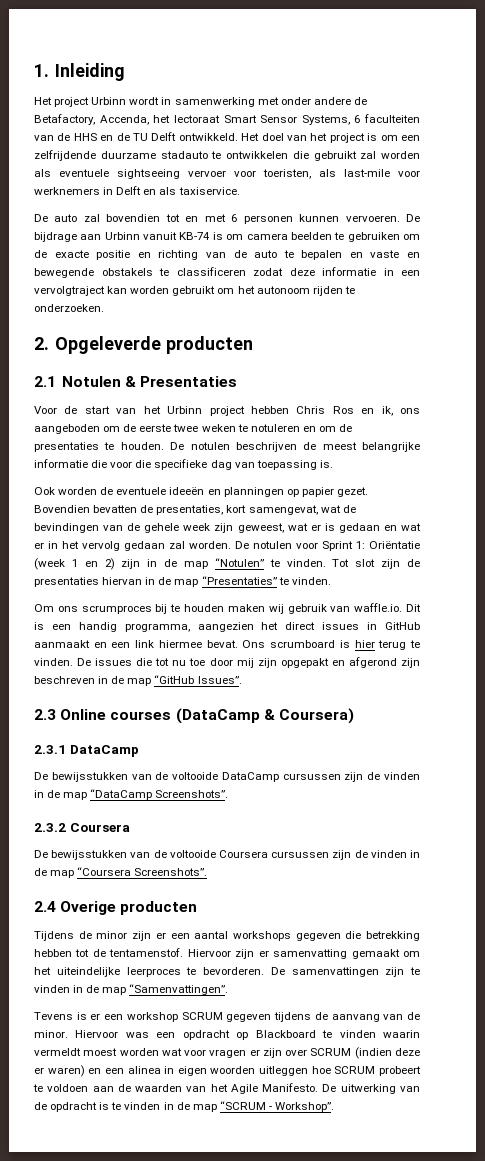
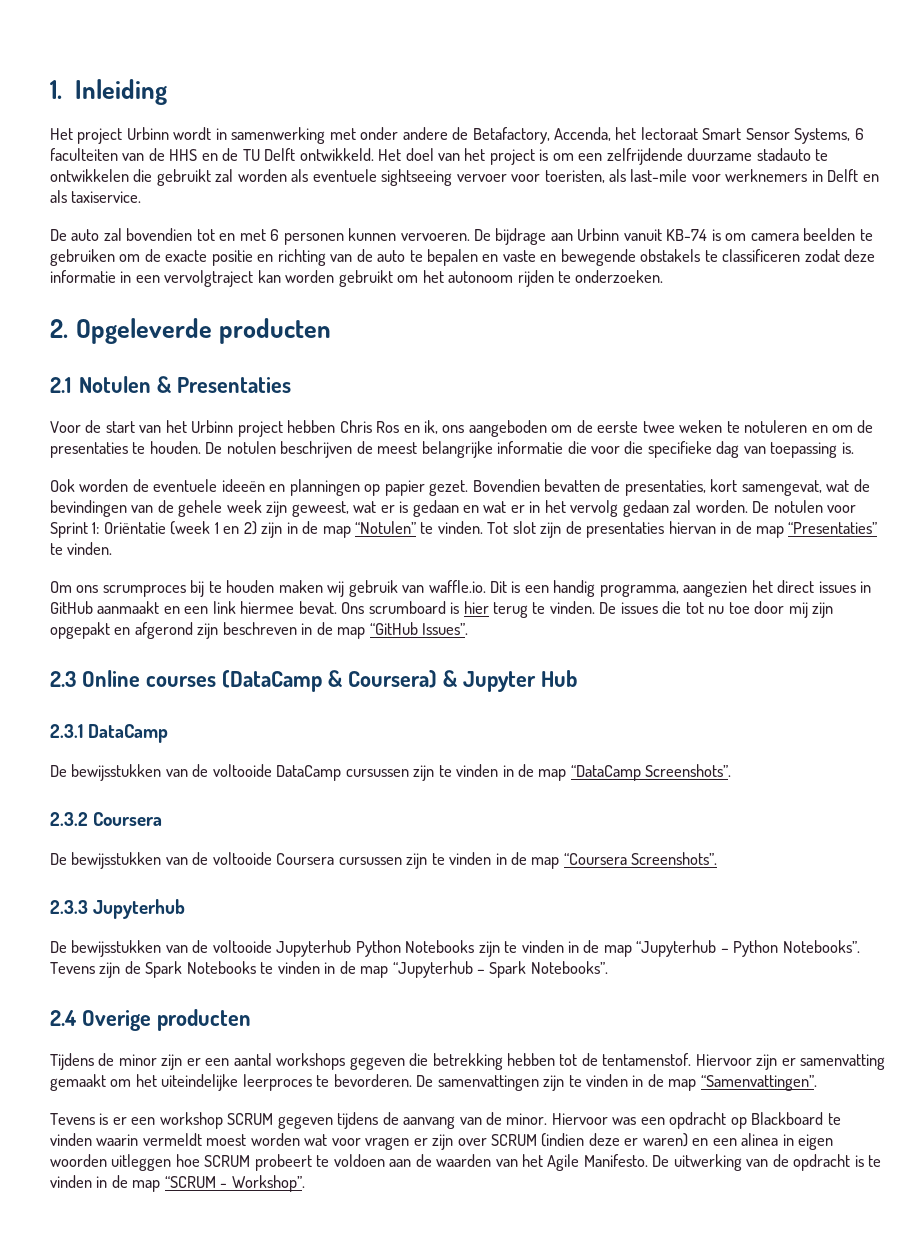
- 2.3 Online courses (DataCamp & Coursera)
+ 2.3 Online courses (DataCamp & Coursera) & Jupyter Hub
- De bewijsstukken van de voltooide DataCamp cursussen zijn de vinden in de map “DataCamp Screenshots”.
+ De bewijsstukken van de voltooide DataCamp cursussen zijn te vinden in de map “DataCamp Screenshots”.
- De bewijsstukken van de voltooide Coursera cursussen zijn de vinden in de map “Coursera Screenshots”.
+ De bewijsstukken van de voltooide Coursera cursussen zijn te vinden in de map “Coursera Screenshots”.
+ 2.3.3 Jupyterhub
+ De bewijsstukken van de voltooide Jupyterhub Python Notebooks zijn te vinden in de map “Jupyterhub – Python Notebooks”. Tevens zijn de Spark Notebooks te vinden in de map “Jupyterhub – Spark Notebooks”.

